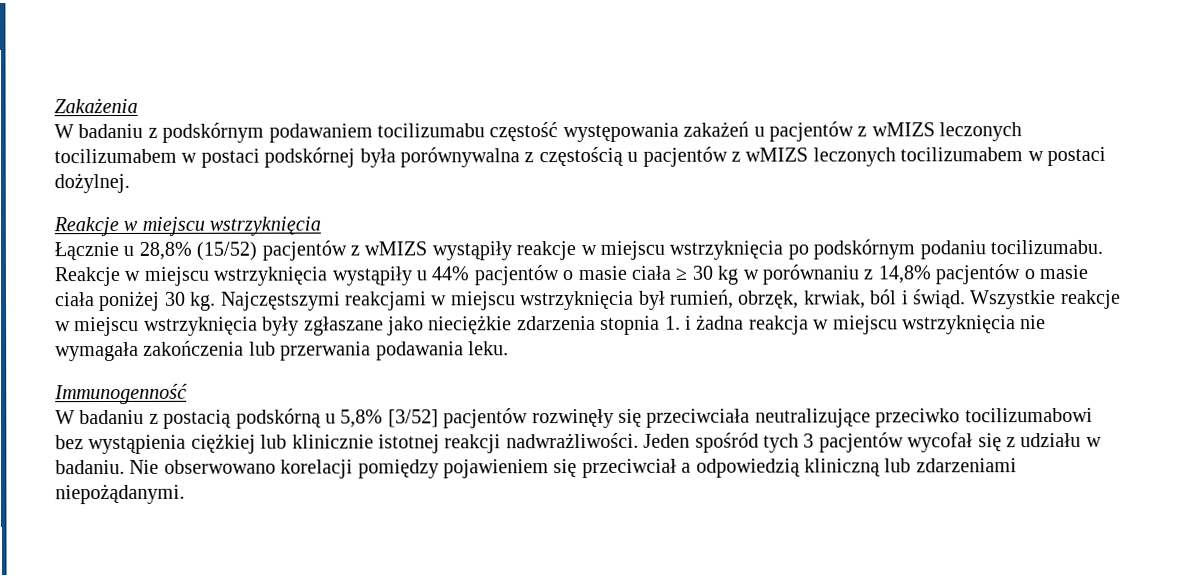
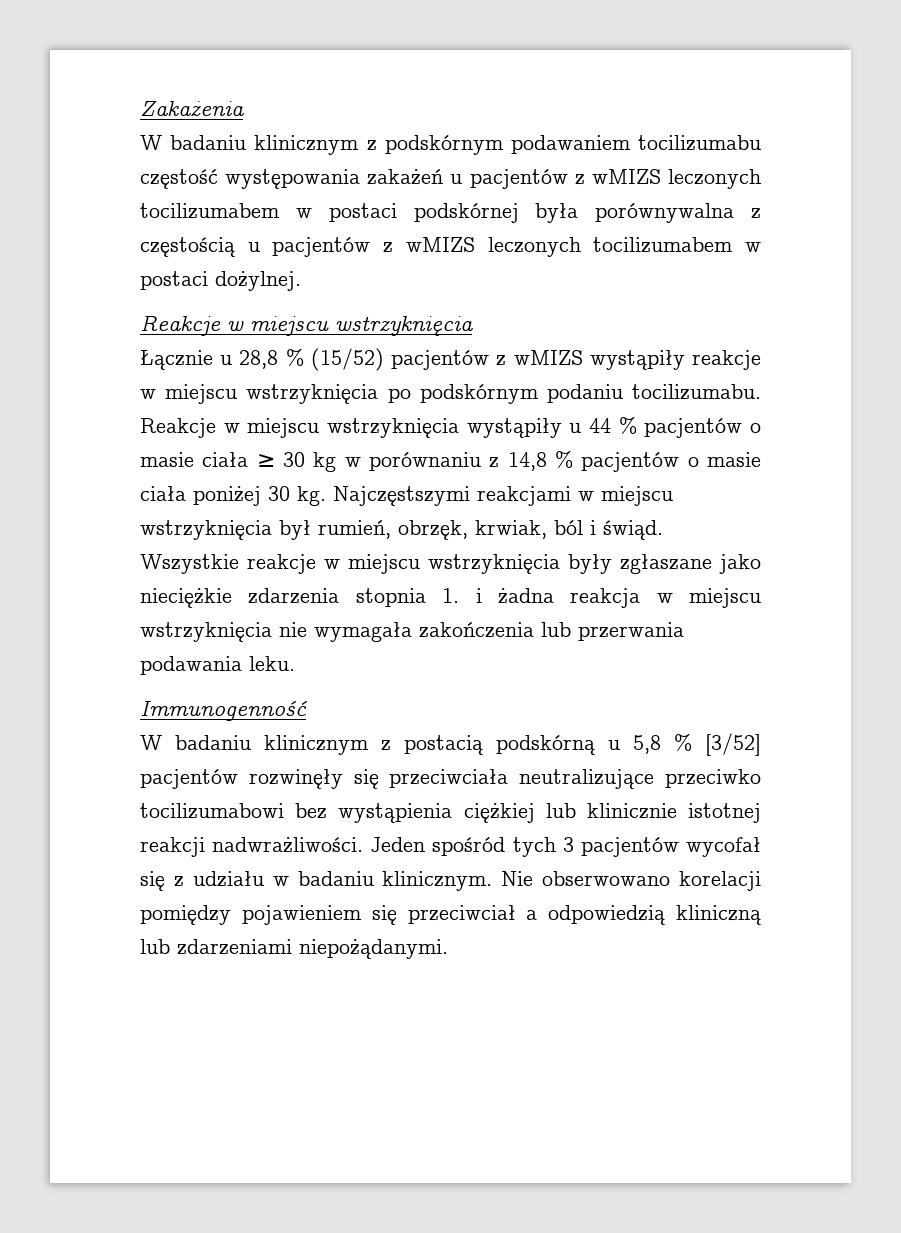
- W badaniu z podskórnym podawaniem tocilizumabu częstość występowania zakażeń u pacjentów z wMIZS leczonych tocilizumabem w postaci podskórnej była porównywalna z częstością u pacjentów z wMIZS leczonych tocilizumabem w postaci dożylnej.
+ W badaniu klinicznym z podskórnym podawaniem tocilizumabu częstość występowania zakażeń u pacjentów z wMIZS leczonych tocilizumabem w postaci podskórnej była porównywalna z częstością u pacjentów z wMIZS leczonych tocilizumabem w postaci dożylnej.
- Łącznie u 28,8% (15/52) pacjentów z wMIZS wystąpiły reakcje w miejscu wstrzyknięcia po podskórnym podaniu tocilizumabu.
+ Łącznie u 28,8 % (15/52) pacjentów z wMIZS wystąpiły reakcje w miejscu wstrzyknięcia po podskórnym podaniu tocilizumabu.
- Reakcje w miejscu wstrzyknięcia wystąpiły u 44% pacjentów o masie ciała ≥ 30 kg w porównaniu z 14,8% pacjentów o masie ciała poniżej 30 kg.
+ Reakcje w miejscu wstrzyknięcia wystąpiły u 44 % pacjentów o masie ciała ≥ 30 kg w porównaniu z 14,8 % pacjentów o masie ciała poniżej 30 kg.
- W badaniu z postacią podskórną u 5,8% [3/52] pacjentów rozwinęły się przeciwciała neutralizujące przeciwko tocilizumabowi bez wystąpienia ciężkiej lub klinicznie istotnej reakcji nadwrażliwości.
+ W badaniu klinicznym z postacią podskórną u 5,8 % [3/52] pacjentów rozwinęły się przeciwciała neutralizujące przeciwko tocilizumabowi bez wystąpienia ciężkiej lub klinicznie istotnej reakcji nadwrażliwości.
- Jeden spośród tych 3 pacjentów wycofał się z udziału w badaniu.
+ Jeden spośród tych 3 pacjentów wycofał się z udziału w badaniu klinicznym.

